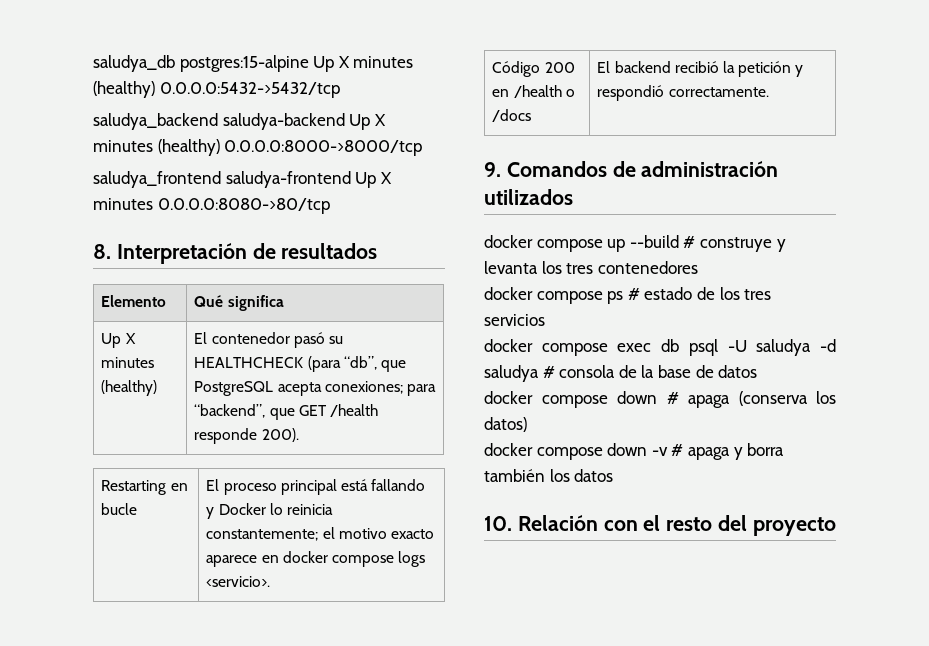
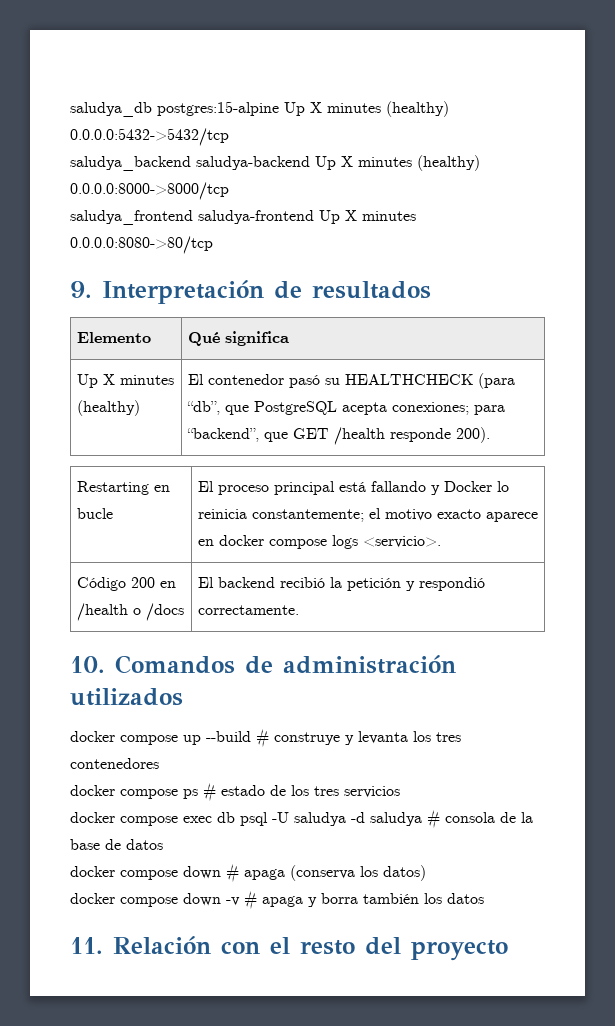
- 8. Interpretación de resultados
+ 9. Interpretación de resultados
- 9. Comandos de administración utilizados
+ 10. Comandos de administración utilizados
- 10. Relación con el resto del proyecto
+ 11. Relación con el resto del proyecto

